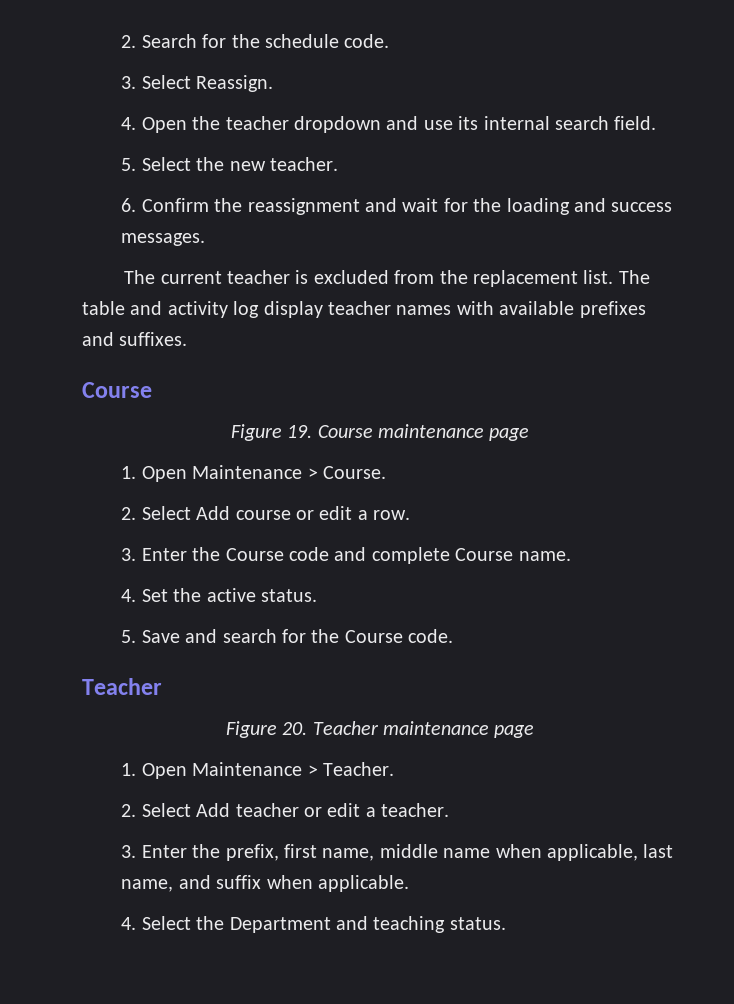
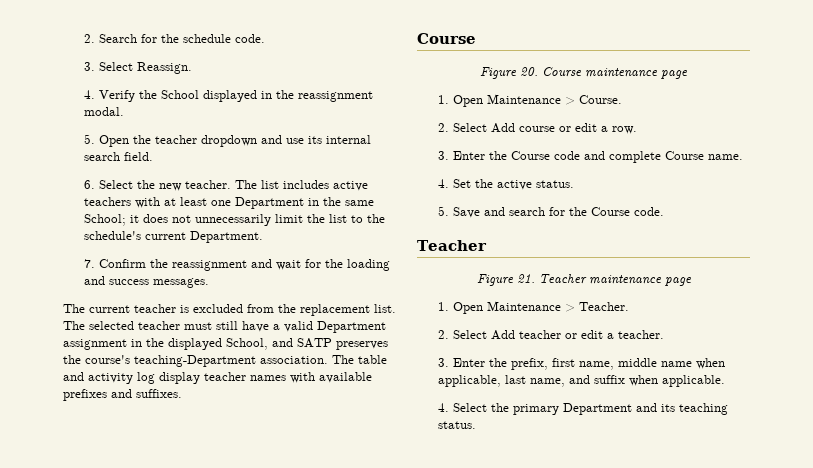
- 4. Open the teacher dropdown and use its internal search field.
+ 4. Verify the School displayed in the reassignment modal.
+ 5. Open the teacher dropdown and use its internal search field.
- 5. Select the new teacher.
- 6. Confirm the reassignment and wait for the loading and success messages.
+ 6. Select the new teacher. The list includes active teachers with at least one Department in the same School; it does not unnecessarily limit the list to the schedule's current Department.
+ 7. Confirm the reassignment and wait for the loading and success messages.
- The table and activity log display teacher names with available prefixes and suffixes.
+ The selected teacher must still have a valid Department assignment in the displayed School, and SATP preserves the course's teaching-Department association. The table and activity log display teacher names with available prefixes and suffixes.
- Figure 19. Course maintenance page
+ Figure 20. Course maintenance page
- Figure 20. Teacher maintenance page
+ Figure 21. Teacher maintenance page
- 4. Select the Department and teaching status.
+ 4. Select the primary Department and its teaching status.

